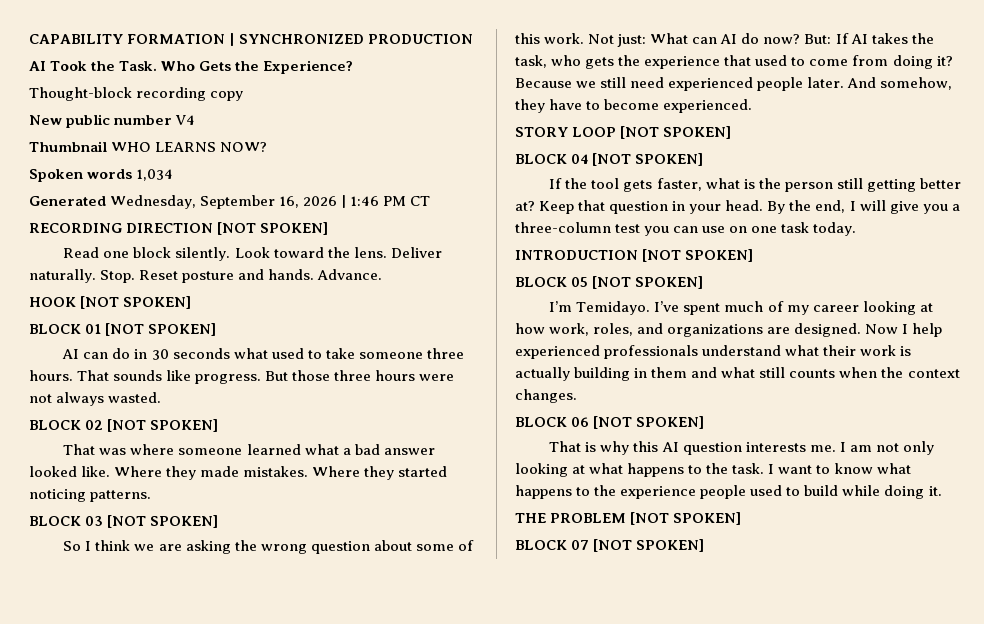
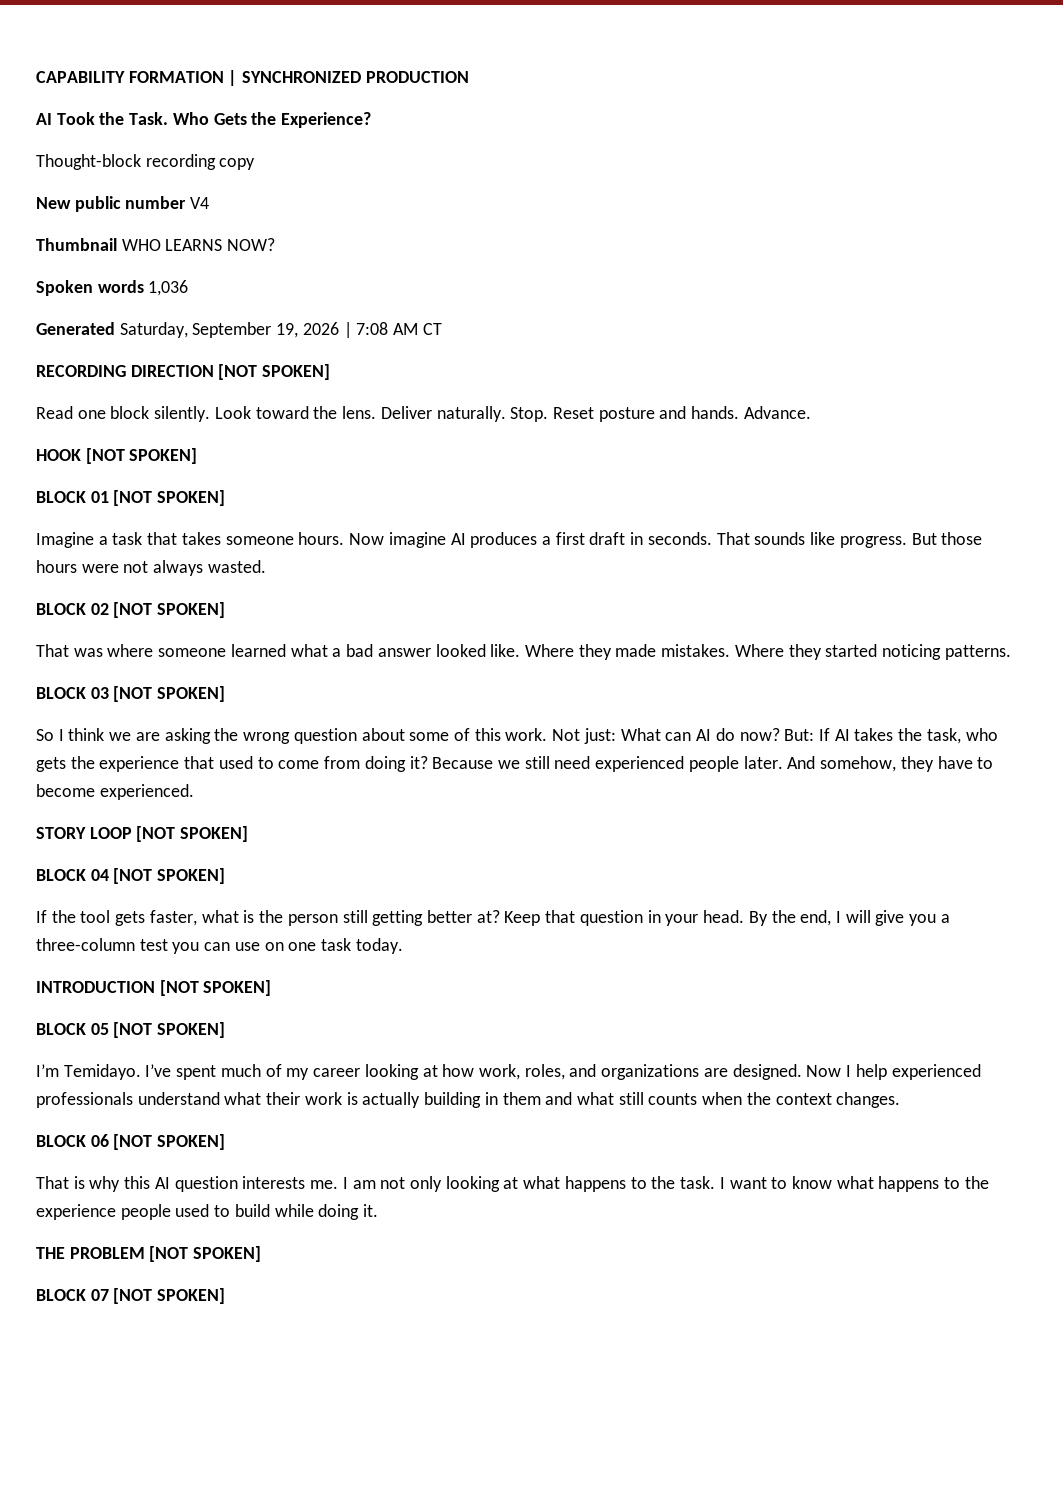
- Spoken words 1,034
+ Spoken words 1,036
- Generated Wednesday, September 16, 2026 | 1:46 PM CT
+ Generated Saturday, September 19, 2026 | 7:08 AM CT
- AI can do in 30 seconds what used to take someone three hours.
+ Imagine a task that takes someone hours. Now imagine AI produces a first draft in seconds.
- But those three hours were not always wasted.
+ But those hours were not always wasted.

